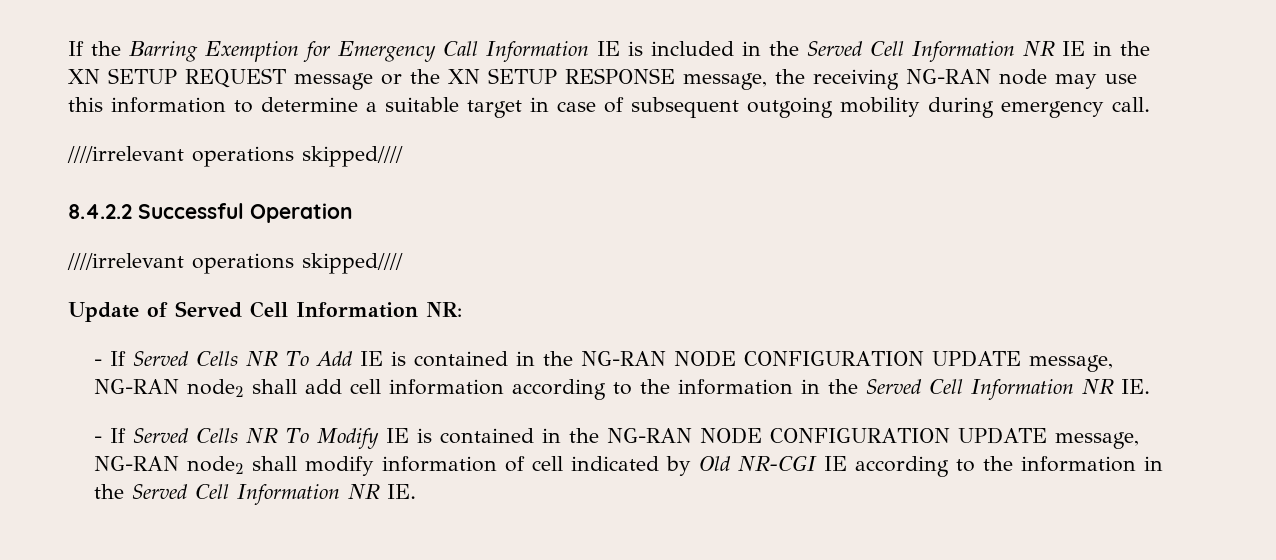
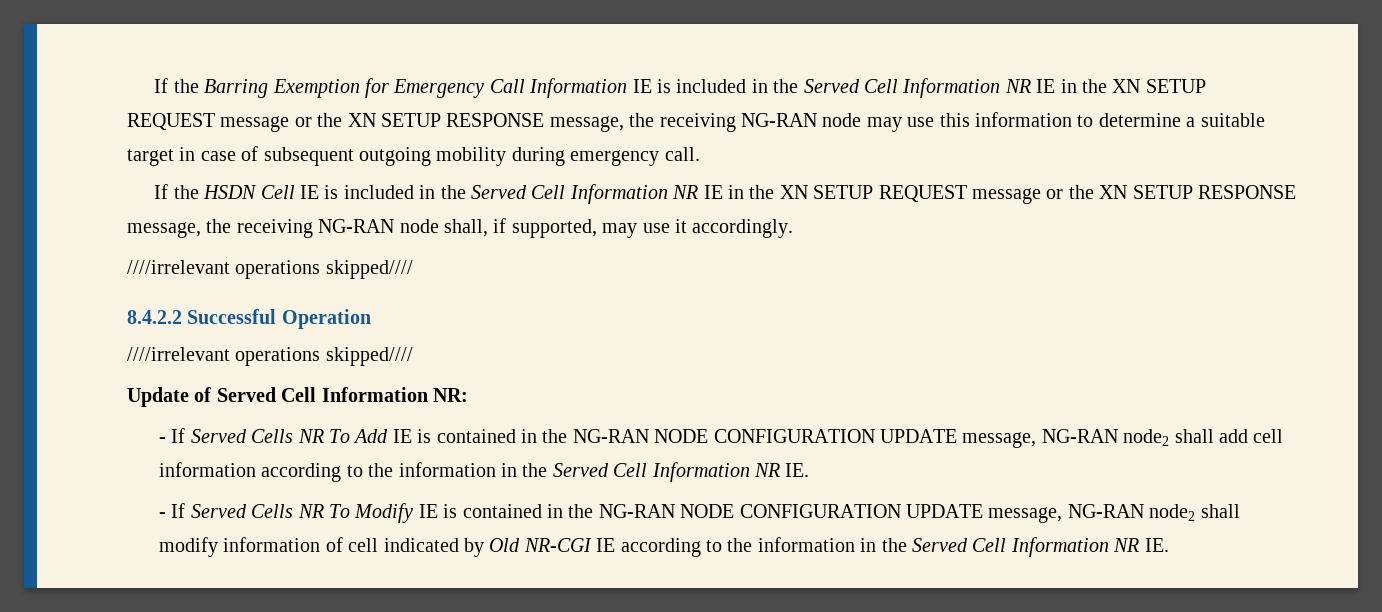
+ If the HSDN Cell IE is included in the Served Cell Information NR IE in the XN SETUP REQUEST message or the XN SETUP RESPONSE message, the receiving NG-RAN node shall, if supported, may use it accordingly.

